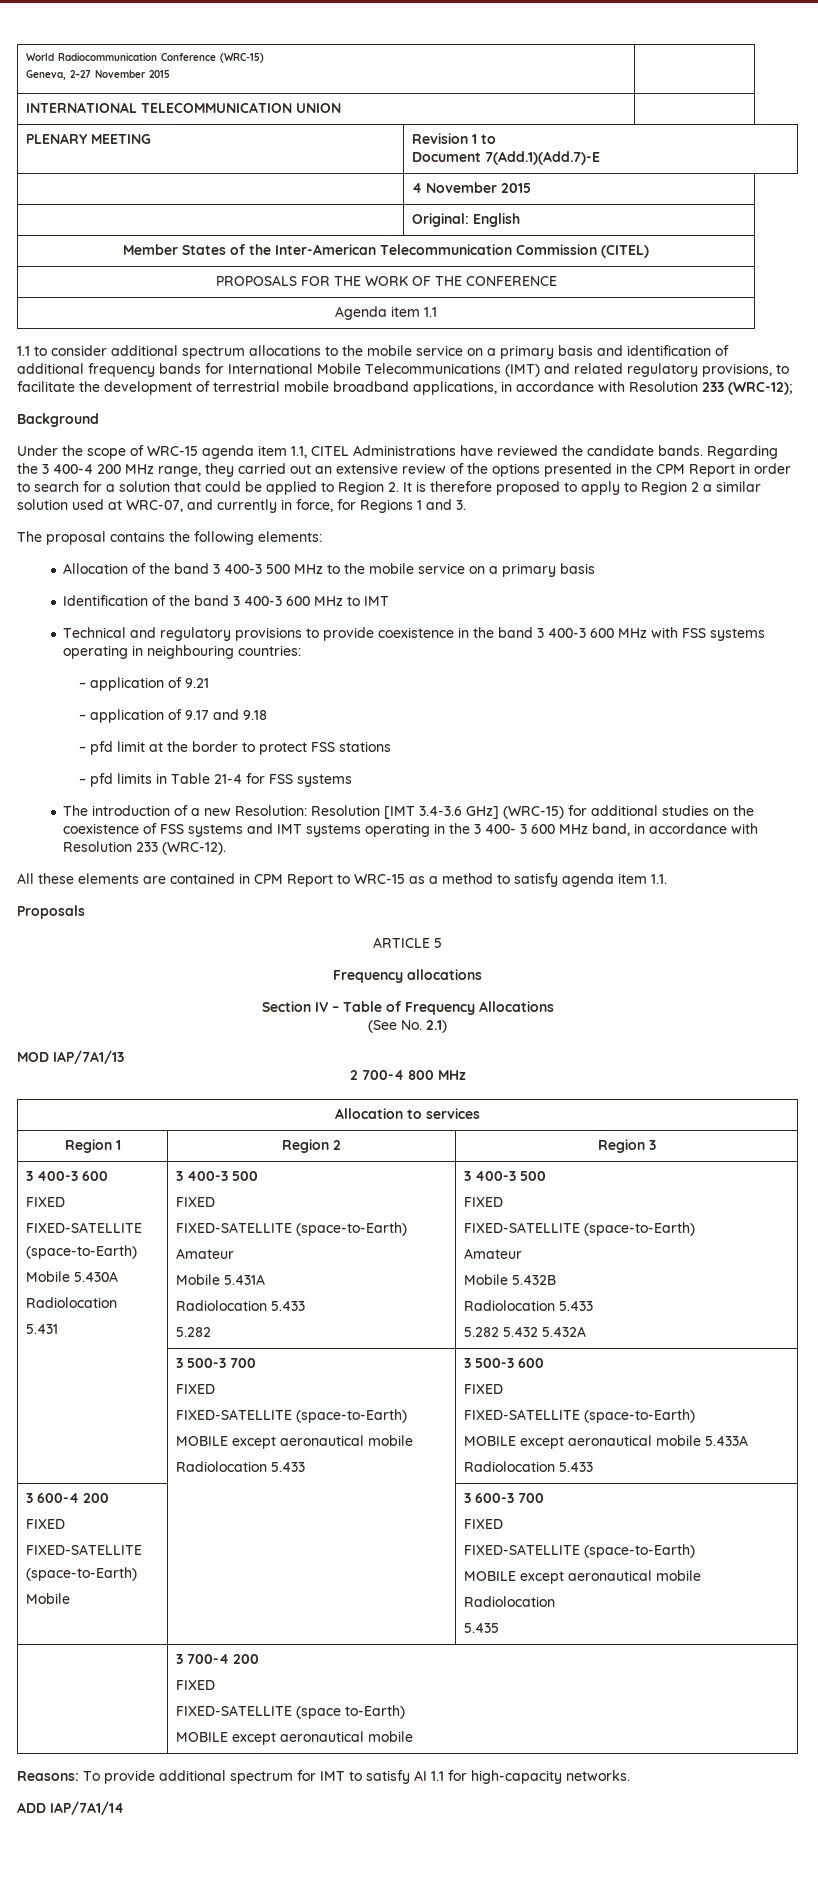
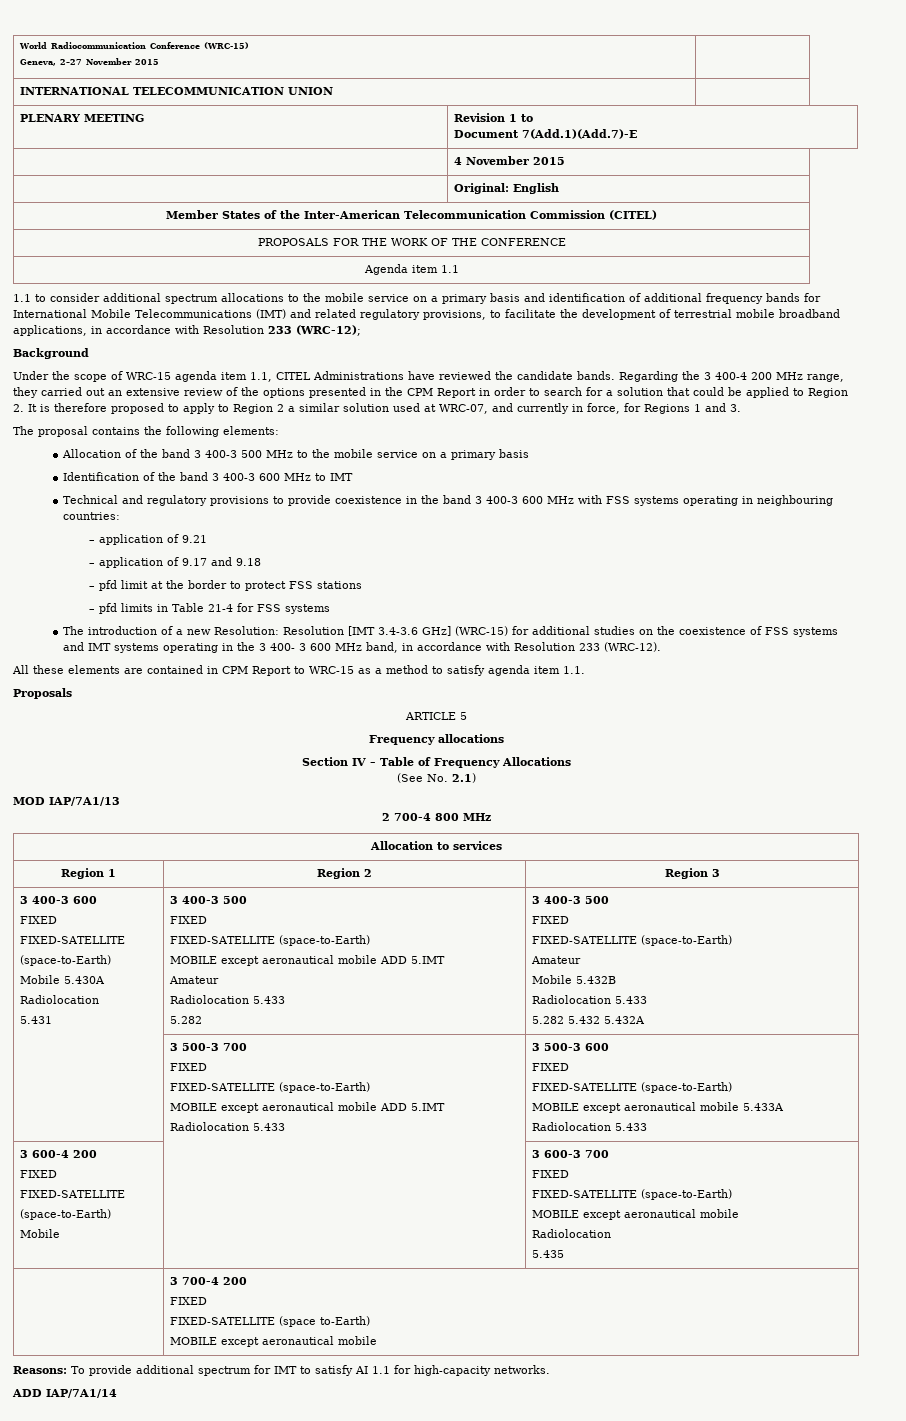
  Region 1 | Region 2 | Region 3
  3 400-3 600
  FIXED
  FIXED-SATELLITE
  (space-to-Earth)
  Mobile 5.430A
  Radiolocation
  5.431 | 3 400-3 500
  FIXED
  FIXED-SATELLITE (space-to-Earth)
+ MOBILE except aeronautical mobile ADD 5.IMT
  Amateur
- Mobile 5.431A
  | 3 500-3 700
  FIXED
  FIXED-SATELLITE (space-to-Earth)
- MOBILE except aeronautical mobile
+ MOBILE except aeronautical mobile ADD 5.IMT

